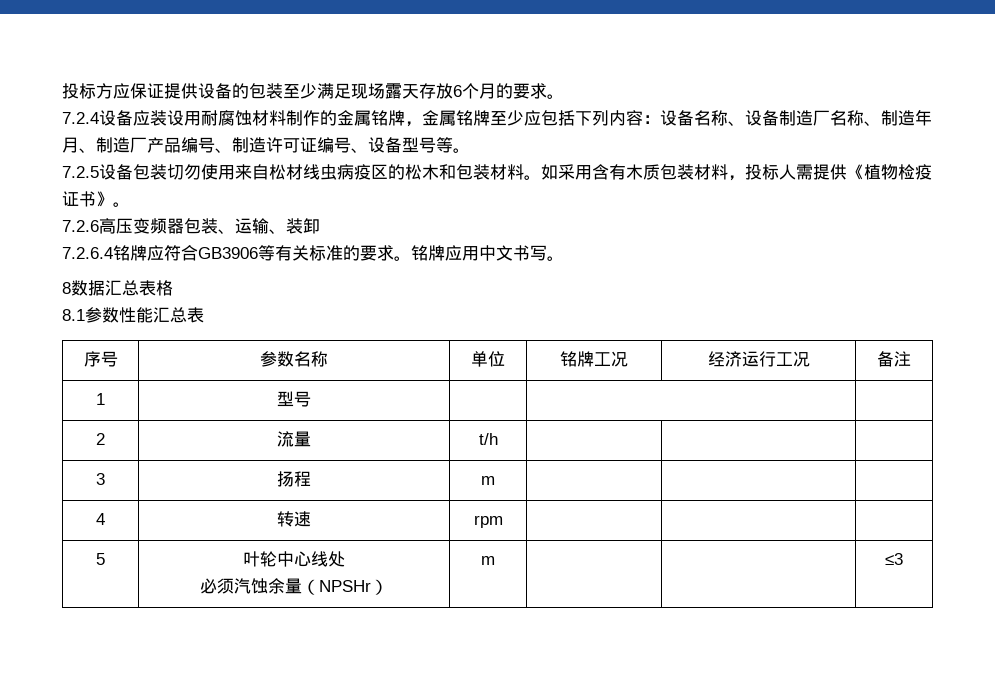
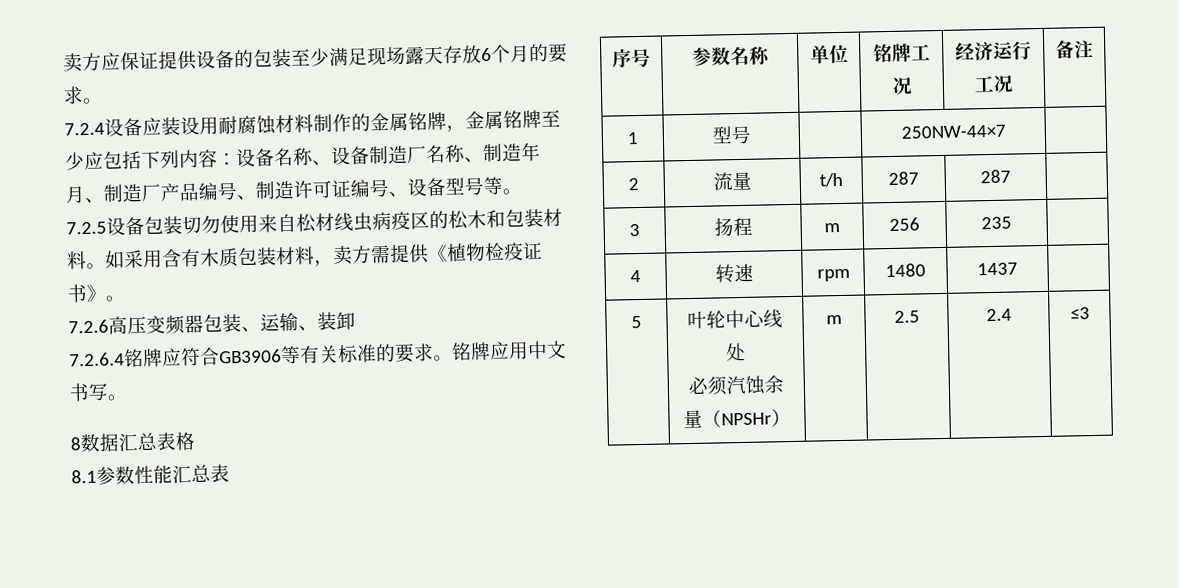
- 投标方应保证提供设备的包装至少满足现场露天存放6个月的要求。
+ 卖方应保证提供设备的包装至少满足现场露天存放6个月的要求。
- 如采用含有木质包装材料，投标人需提供《植物检疫证书》。
+ 如采用含有木质包装材料，卖方需提供《植物检疫证书》。
- 1 | 型号 | | |
+ 1 | 型号 | | 250NW-44×7 |
- 2 | 流量 | t/h | | |
+ 2 | 流量 | t/h | 287 | 287 |
- 3 | 扬程 | m | | |
+ 3 | 扬程 | m | 256 | 235 |
- 4 | 转速 | rpm | | |
+ 4 | 转速 | rpm | 1480 | 1437 |
  5 | 叶轮中心线处
- 必须汽蚀余量（NPSHr） | m | | | ≤3
+ 必须汽蚀余量（NPSHr） | m | 2.5 | 2.4 | ≤3

